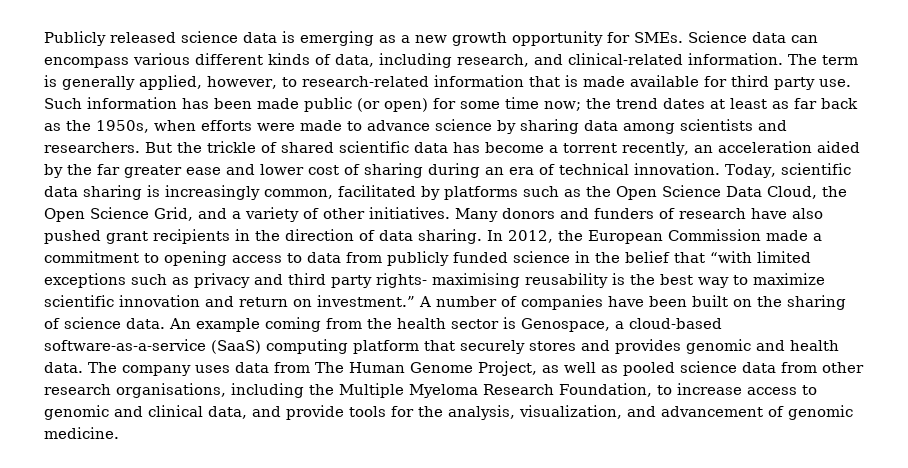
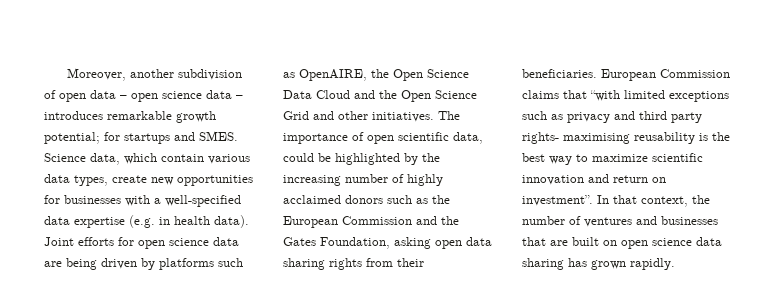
- Publicly released science data is emerging as a new growth opportunity for SMEs. Science data can encompass various different kinds of data, including research, and clinical-related information. The term is generally applied, however, to research-related information that is made available for third party use. Such information has been made public (or open) for some time now; the trend dates at least as far back as the 1950s, when efforts were made to advance science by sharing data among scientists and researchers. But the trickle of shared scientific data has become a torrent recently, an acceleration aided by the far greater ease and lower cost of sharing during an era of technical innovation. Today, scientific data sharing is increasingly common, facilitated by platforms such as the Open Science Data Cloud, the Open Science Grid, and a variety of other initiatives. Many donors and funders of research have also pushed grant recipients in the direction of data sharing. In 2012, the European Commission made a commitment to opening access to data from publicly funded science in the belief that “with limited exceptions such as privacy and third party rights- maximising reusability is the best way to maximize scientific innovation and return on investment.” A number of companies have been built on the sharing of science data. An example coming from the health sector is Genospace, a cloud-based software-as-a-service (SaaS) computing platform that securely stores and provides genomic and health data. The company uses data from The Human Genome Project, as well as pooled science data from other research organisations, including the Multiple Myeloma Research Foundation, to increase access to genomic and clinical data, and provide tools for the analysis, visualization, and advancement of genomic medicine.
+ Moreover, another subdivision of open data – open science data – introduces remarkable growth potential; for startups and SMES. Science data, which contain various data types, create new opportunities for businesses with a well-specified data expertise (e.g. in health data). Joint efforts for open science data are being driven by platforms such as OpenAIRE, the Open Science Data Cloud and the Open Science Grid and other initiatives. The importance of open scientific data, could be highlighted by the increasing number of highly acclaimed donors such as the European Commission and the Gates Foundation, asking open data sharing rights from their beneficiaries. European Commission claims that “with limited exceptions such as privacy and third party rights- maximising reusability is the best way to maximize scientific innovation and return on investment”. In that context, the number of ventures and businesses that are built on open science data sharing has grown rapidly.

